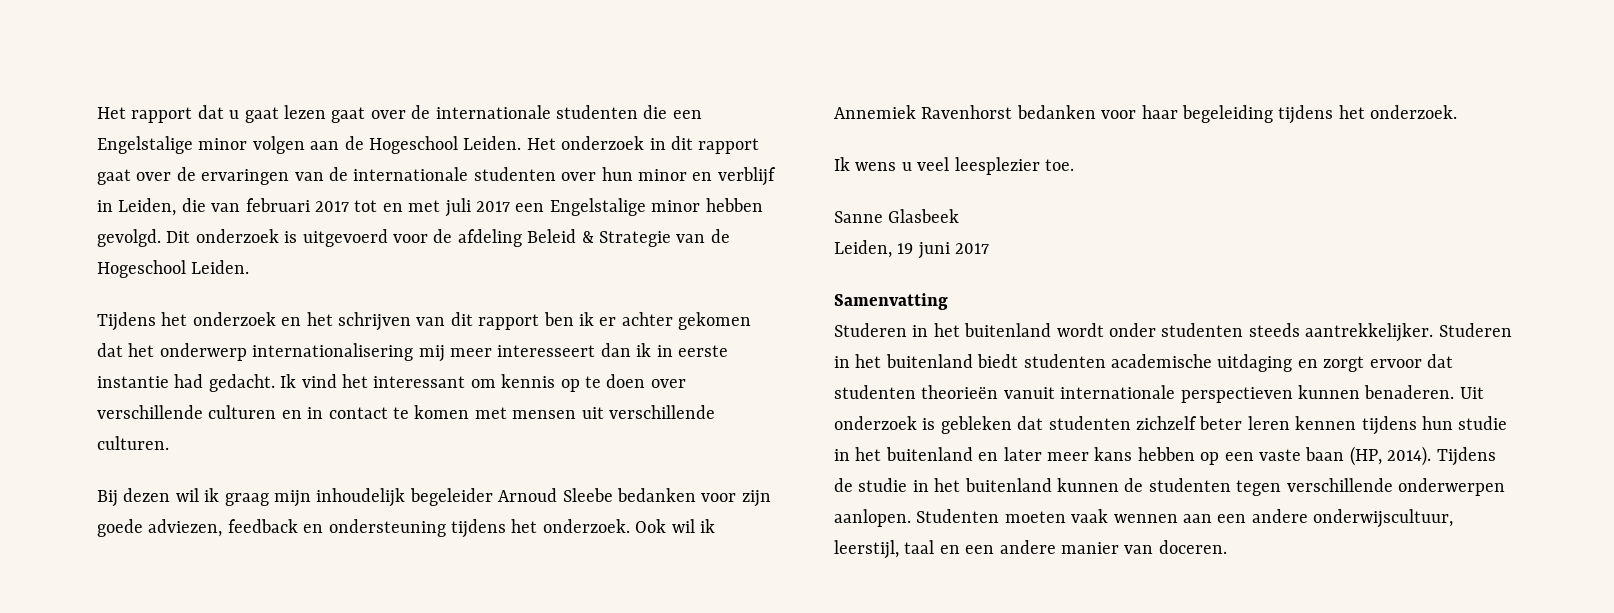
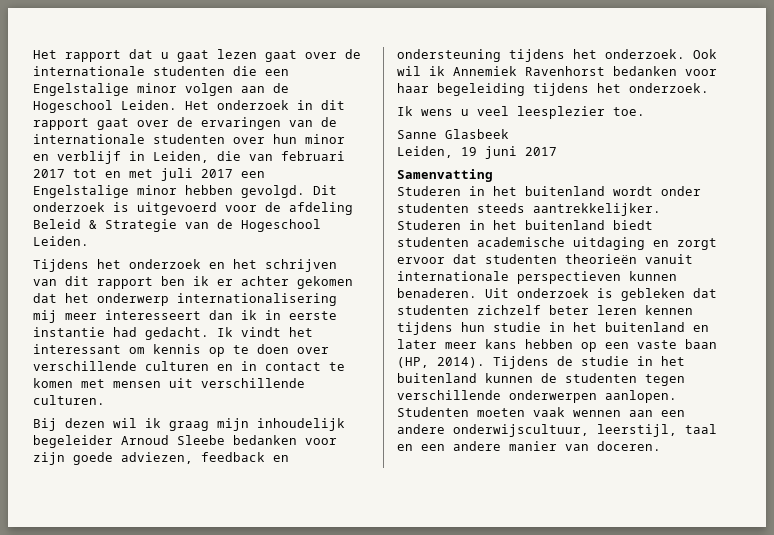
- Ik vind het interessant om kennis op te doen over verschillende culturen en in contact te komen met mensen uit verschillende culturen.
+ Ik vindt het interessant om kennis op te doen over verschillende culturen en in contact te komen met mensen uit verschillende culturen.

